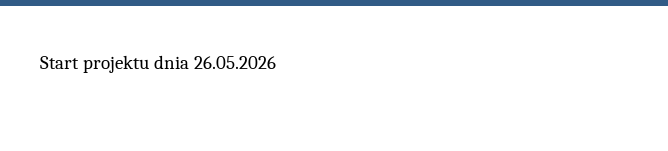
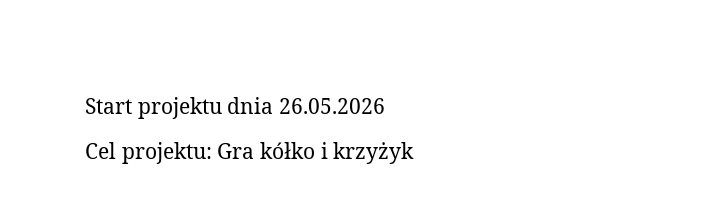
+ Cel projektu: Gra kółko i krzyżyk

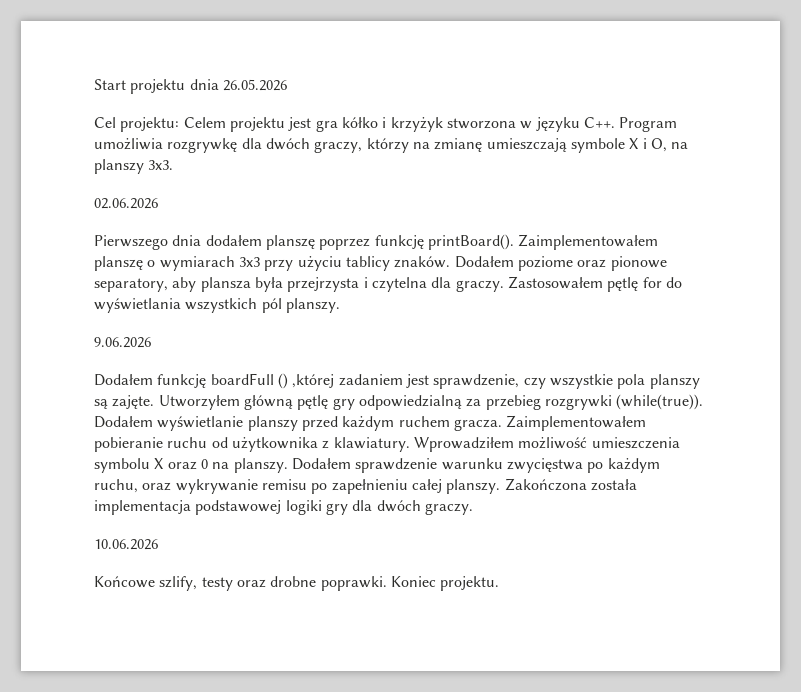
- Cel projektu: Gra kółko i krzyżyk
+ Cel projektu: Celem projektu jest gra kółko i krzyżyk stworzona w języku C++. Program umożliwia rozgrywkę dla dwóch graczy, którzy na zmianę umieszczają symbole X i O, na planszy 3x3.
+ 02.06.2026
+ Pierwszego dnia dodałem planszę poprzez funkcję printBoard(). Zaimplementowałem planszę o wymiarach 3x3 przy użyciu tablicy znaków. Dodałem poziome oraz pionowe separatory, aby plansza była przejrzysta i czytelna dla graczy. Zastosowałem pętlę for do wyświetlania wszystkich pól planszy.
+ 9.06.2026
+ Dodałem funkcję boardFull () ,której zadaniem jest sprawdzenie, czy wszystkie pola planszy są zajęte. Utworzyłem główną pętlę gry odpowiedzialną za przebieg rozgrywki (while(true)). Dodałem wyświetlanie planszy przed każdym ruchem gracza. Zaimplementowałem pobieranie ruchu od użytkownika z klawiatury. Wprowadziłem możliwość umieszczenia symbolu X oraz 0 na planszy. Dodałem sprawdzenie warunku zwycięstwa po każdym ruchu, oraz wykrywanie remisu po zapełnieniu całej planszy. Zakończona została implementacja podstawowej logiki gry dla dwóch graczy.
+ 10.06.2026
+ Końcowe szlify, testy oraz drobne poprawki. Koniec projektu.

